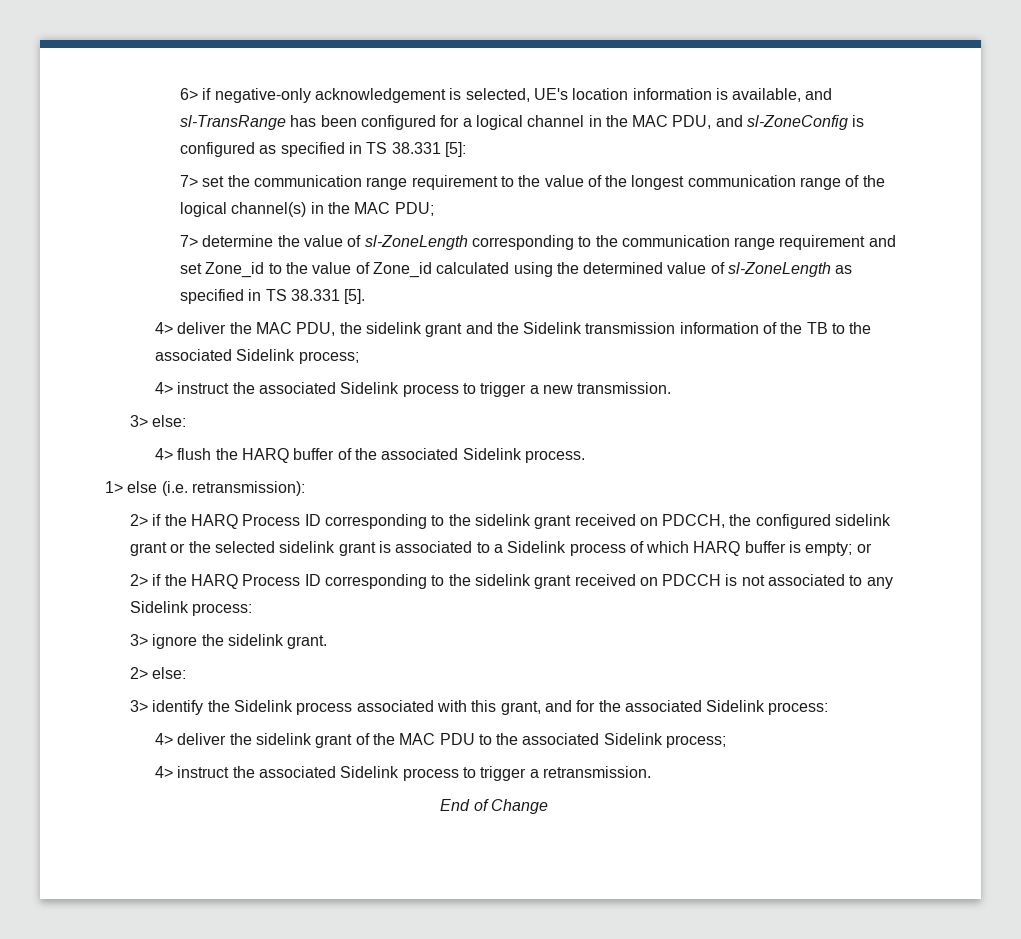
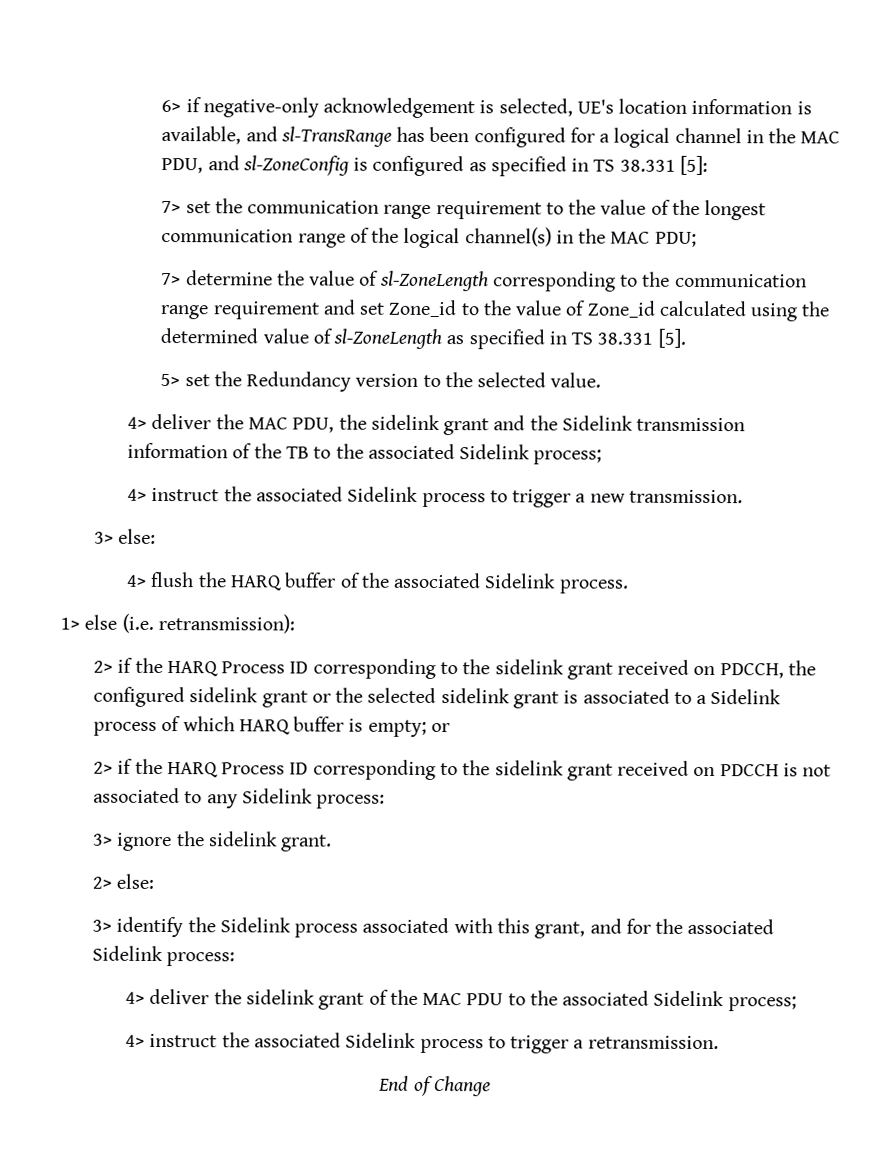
+ 5> set the Redundancy version to the selected value.

